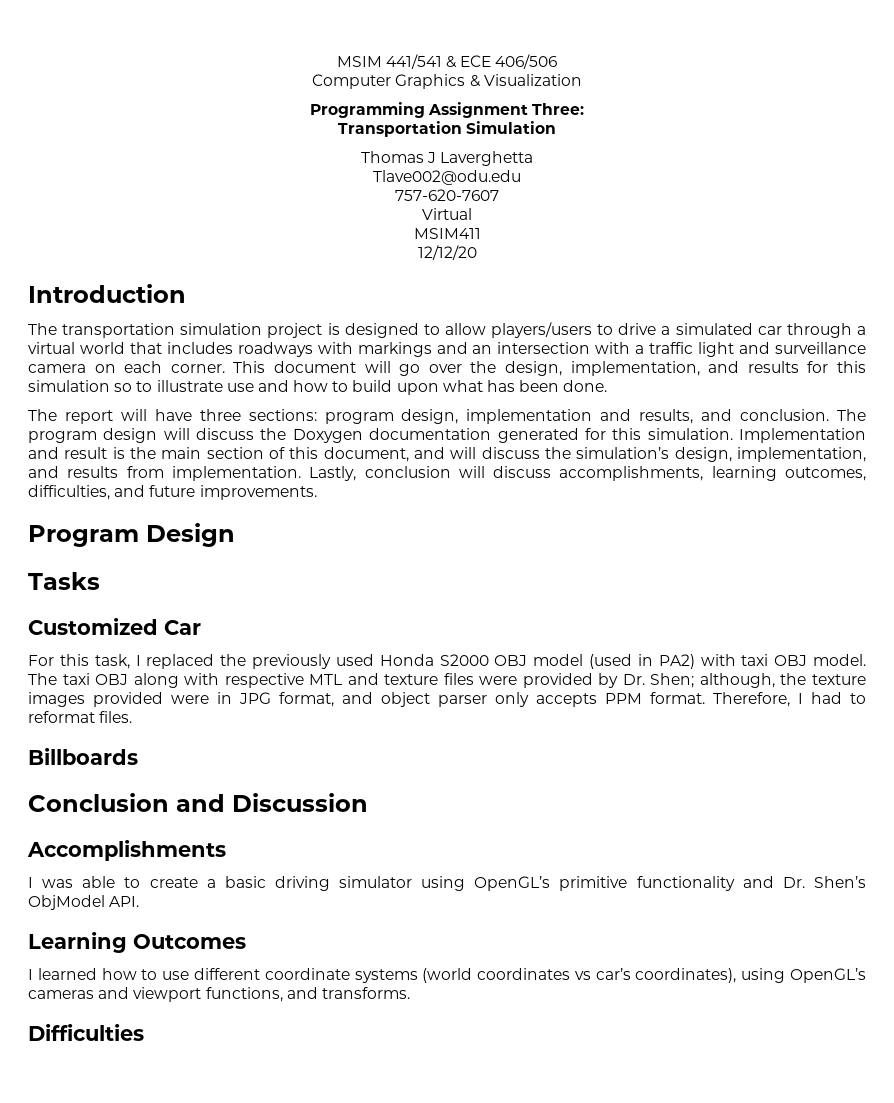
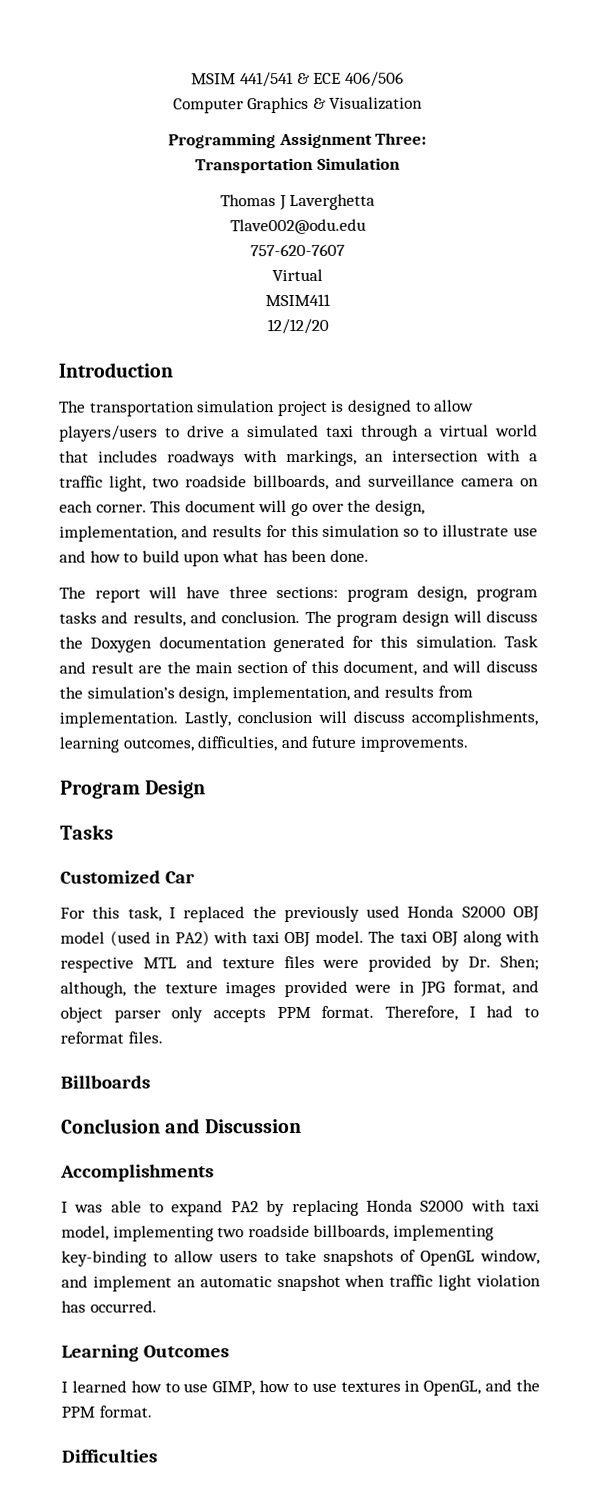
- The transportation simulation project is designed to allow players/users to drive a simulated car through a virtual world that includes roadways with markings and an intersection with a traffic light and surveillance camera on each corner.
+ The transportation simulation project is designed to allow players/users to drive a simulated taxi through a virtual world that includes roadways with markings, an intersection with a traffic light, two roadside billboards, and surveillance camera on each corner.
- The report will have three sections: program design, implementation and results, and conclusion.
+ The report will have three sections: program design, program tasks and results, and conclusion.
- Implementation and result is the main section of this document, and will discuss the simulation’s design, implementation, and results from implementation.
+ Task and result are the main section of this document, and will discuss the simulation’s design, implementation, and results from implementation.
- I was able to create a basic driving simulator using OpenGL’s primitive functionality and Dr. Shen’s ObjModel API.
+ I was able to expand PA2 by replacing Honda S2000 with taxi model, implementing two roadside billboards, implementing key-binding to allow users to take snapshots of OpenGL window, and implement an automatic snapshot when traffic light violation has occurred.
- I learned how to use different coordinate systems (world coordinates vs car’s coordinates), using OpenGL’s cameras and viewport functions, and transforms.
+ I learned how to use GIMP, how to use textures in OpenGL, and the PPM format.

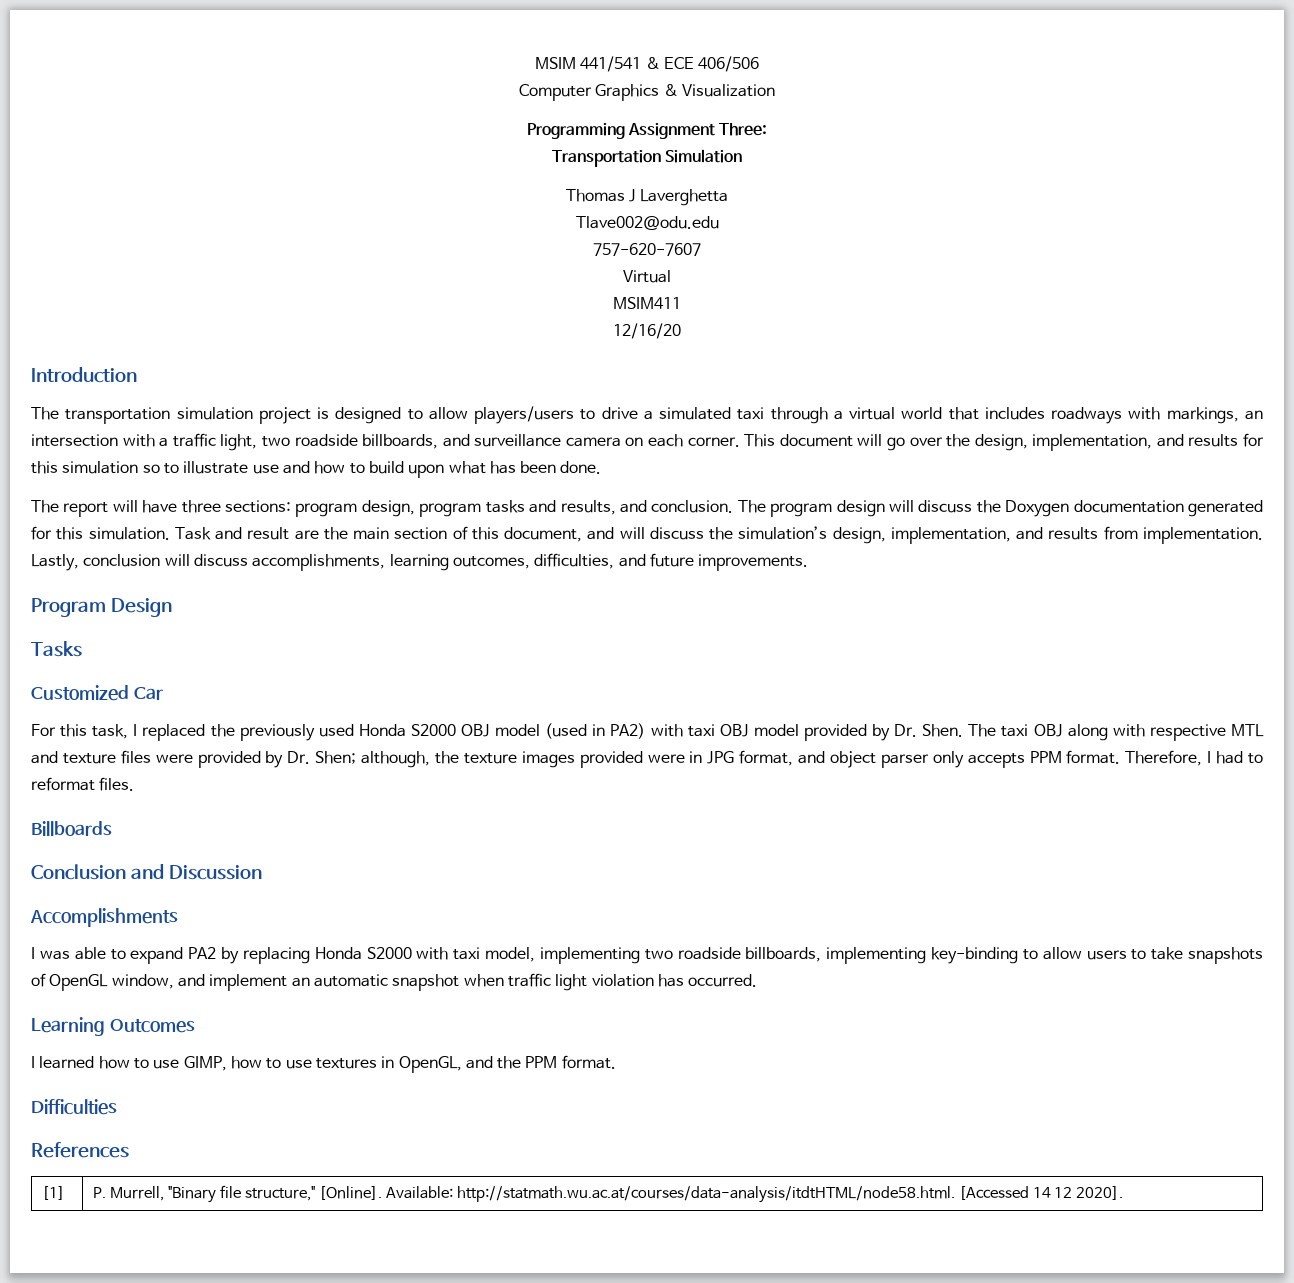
- 12/12/20
+ 12/16/20
- For this task, I replaced the previously used Honda S2000 OBJ model (used in PA2) with taxi OBJ model.
+ For this task, I replaced the previously used Honda S2000 OBJ model (used in PA2) with taxi OBJ model provided by Dr. Shen.
+ References
+ [1] | P. Murrell, "Binary file structure," [Online]. Available: http://statmath.wu.ac.at/courses/data-analysis/itdtHTML/node58.html. [Accessed 14 12 2020].

